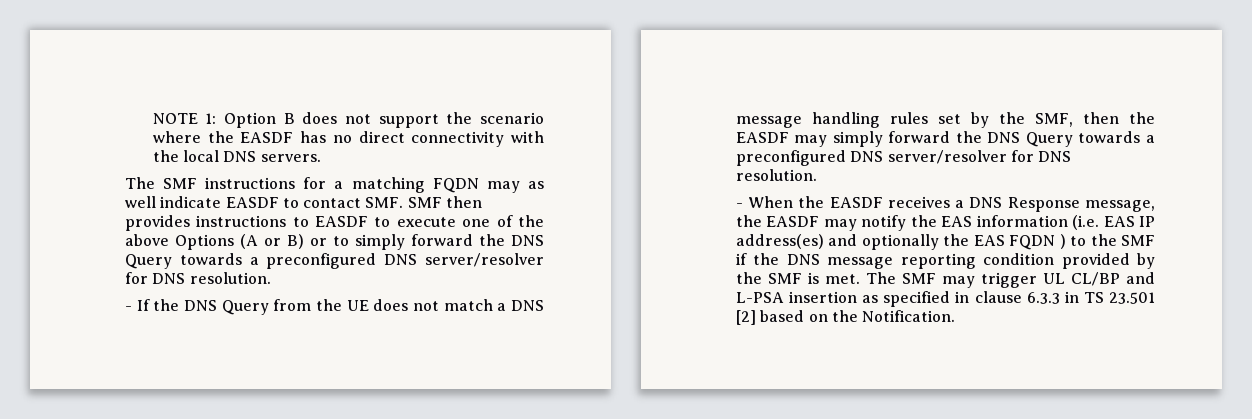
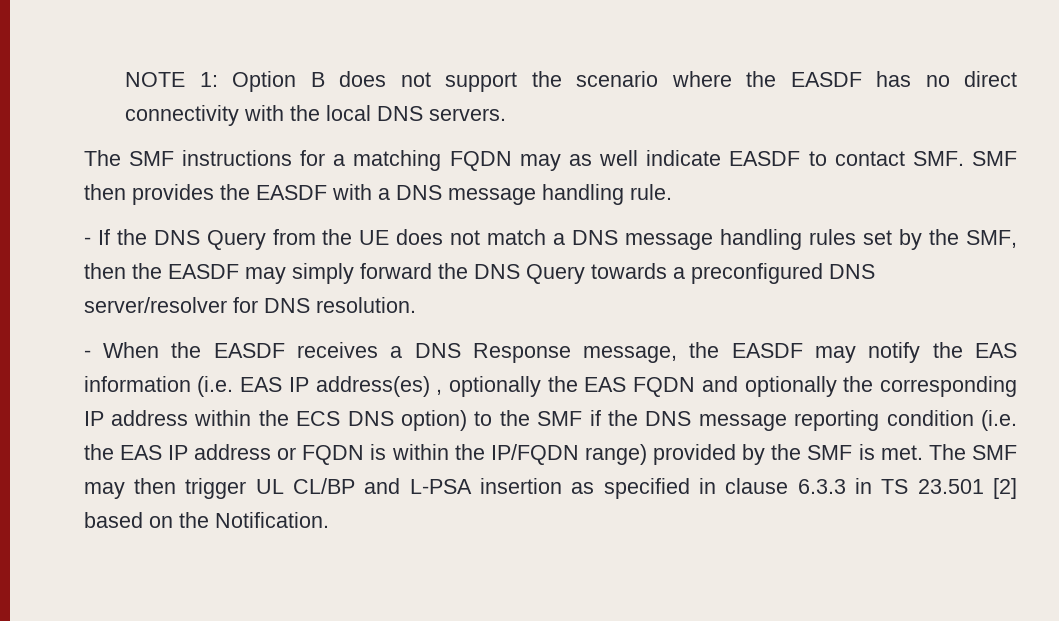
- The SMF instructions for a matching FQDN may as well indicate EASDF to contact SMF. SMF then provides instructions to EASDF to execute one of the above Options (A or B) or to simply forward the DNS Query towards a preconfigured DNS server/resolver for DNS resolution.
+ The SMF instructions for a matching FQDN may as well indicate EASDF to contact SMF. SMF then provides the EASDF with a DNS message handling rule.
- - When the EASDF receives a DNS Response message, the EASDF may notify the EAS information (i.e. EAS IP address(es) and optionally the EAS FQDN ) to the SMF if the DNS message reporting condition provided by the SMF is met.
+ - When the EASDF receives a DNS Response message, the EASDF may notify the EAS information (i.e. EAS IP address(es) , optionally the EAS FQDN and optionally the corresponding IP address within the ECS DNS option) to the SMF if the DNS message reporting condition (i.e. the EAS IP address or FQDN is within the IP/FQDN range) provided by the SMF is met.
- The SMF may trigger UL CL/BP and L-PSA insertion as specified in clause 6.3.3 in TS 23.501 [2] based on the Notification.
+ The SMF may then trigger UL CL/BP and L-PSA insertion as specified in clause 6.3.3 in TS 23.501 [2] based on the Notification.

